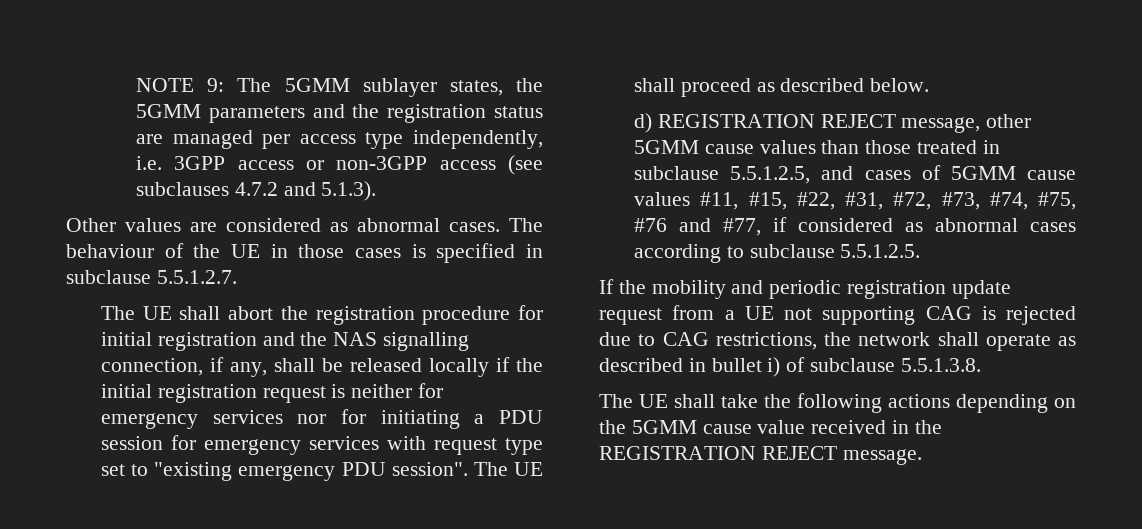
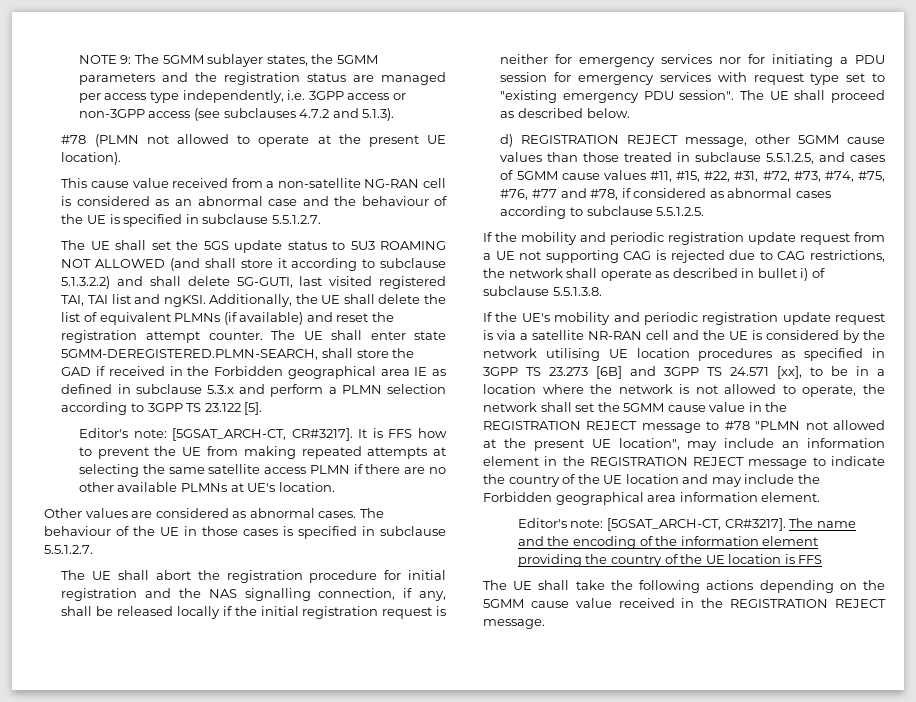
+ #78 (PLMN not allowed to operate at the present UE location).
+ This cause value received from a non-satellite NG-RAN cell is considered as an abnormal case and the behaviour of the UE is specified in subclause 5.5.1.2.7.
+ The UE shall set the 5GS update status to 5U3 ROAMING NOT ALLOWED (and shall store it according to subclause 5.1.3.2.2) and shall delete 5G-GUTI, last visited registered TAI, TAI list and ngKSI. Additionally, the UE shall delete the list of equivalent PLMNs (if available) and reset the registration attempt counter. The UE shall enter state 5GMM-DEREGISTERED.PLMN-SEARCH, shall store the GAD if received in the Forbidden geographical area IE as defined in subclause 5.3.x and perform a PLMN selection according to 3GPP TS 23.122 [5].
+ Editor's note: [5GSAT_ARCH-CT, CR#3217]. It is FFS how to prevent the UE from making repeated attempts at selecting the same satellite access PLMN if there are no other available PLMNs at UE's location.
- d) REGISTRATION REJECT message, other 5GMM cause values than those treated in subclause 5.5.1.2.5, and cases of 5GMM cause values #11, #15, #22, #31, #72, #73, #74, #75, #76 and #77, if considered as abnormal cases according to subclause 5.5.1.2.5.
+ d) REGISTRATION REJECT message, other 5GMM cause values than those treated in subclause 5.5.1.2.5, and cases of 5GMM cause values #11, #15, #22, #31, #72, #73, #74, #75, #76, #77 and #78, if considered as abnormal cases according to subclause 5.5.1.2.5.
+ If the UE's mobility and periodic registration update request is via a satellite NR-RAN cell and the UE is considered by the network utilising UE location procedures as specified in 3GPP TS 23.273 [6B] and 3GPP TS 24.571 [xx], to be in a location where the network is not allowed to operate, the network shall set the 5GMM cause value in the REGISTRATION REJECT message to #78 "PLMN not allowed at the present UE location", may include an information element in the REGISTRATION REJECT message to indicate the country of the UE location and may include the Forbidden geographical area information element.
+ Editor's note: [5GSAT_ARCH-CT, CR#3217]. The name and the encoding of the information element providing the country of the UE location is FFS

